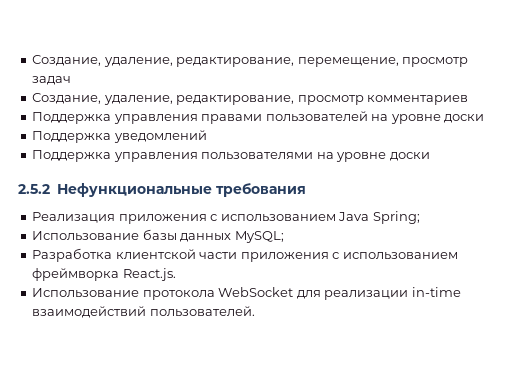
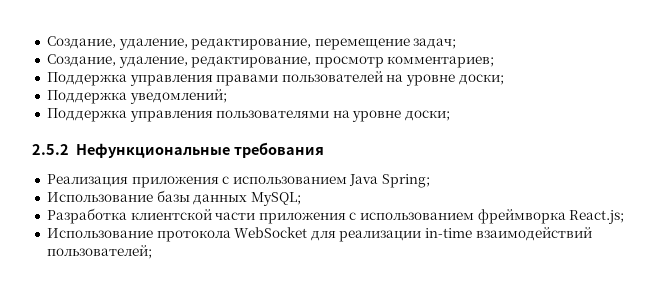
- Создание, удаление, редактирование, перемещение, просмотр задач
+ Создание, удаление, редактирование, перемещение задач;
- Создание, удаление, редактирование, просмотр комментариев
+ Создание, удаление, редактирование, просмотр комментариев;
- Поддержка управления правами пользователей на уровне доски
- Поддержка уведомлений
+ Поддержка управления правами пользователей на уровне доски;
+ Поддержка уведомлений;
- Поддержка управления пользователями на уровне доски
+ Поддержка управления пользователями на уровне доски;
- Разработка клиентской части приложения с использованием фреймворка React.js.
+ Разработка клиентской части приложения с использованием фреймворка React.js;
- Использование протокола WebSocket для реализации in-time взаимодействий пользователей.
+ Использование протокола WebSocket для реализации in-time взаимодействий пользователей;

